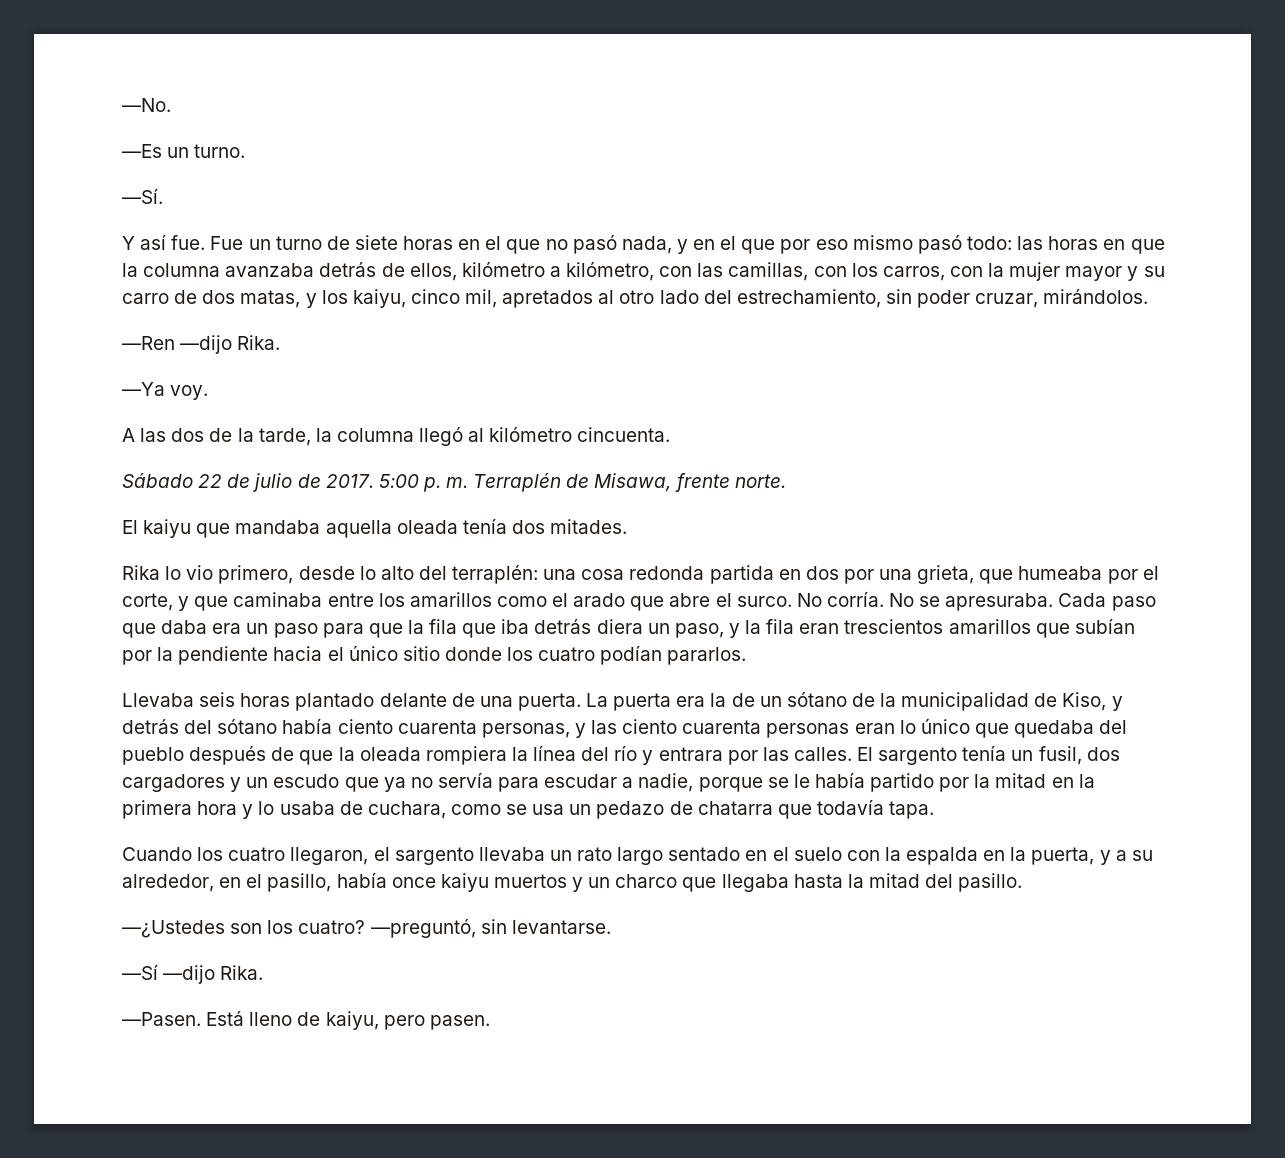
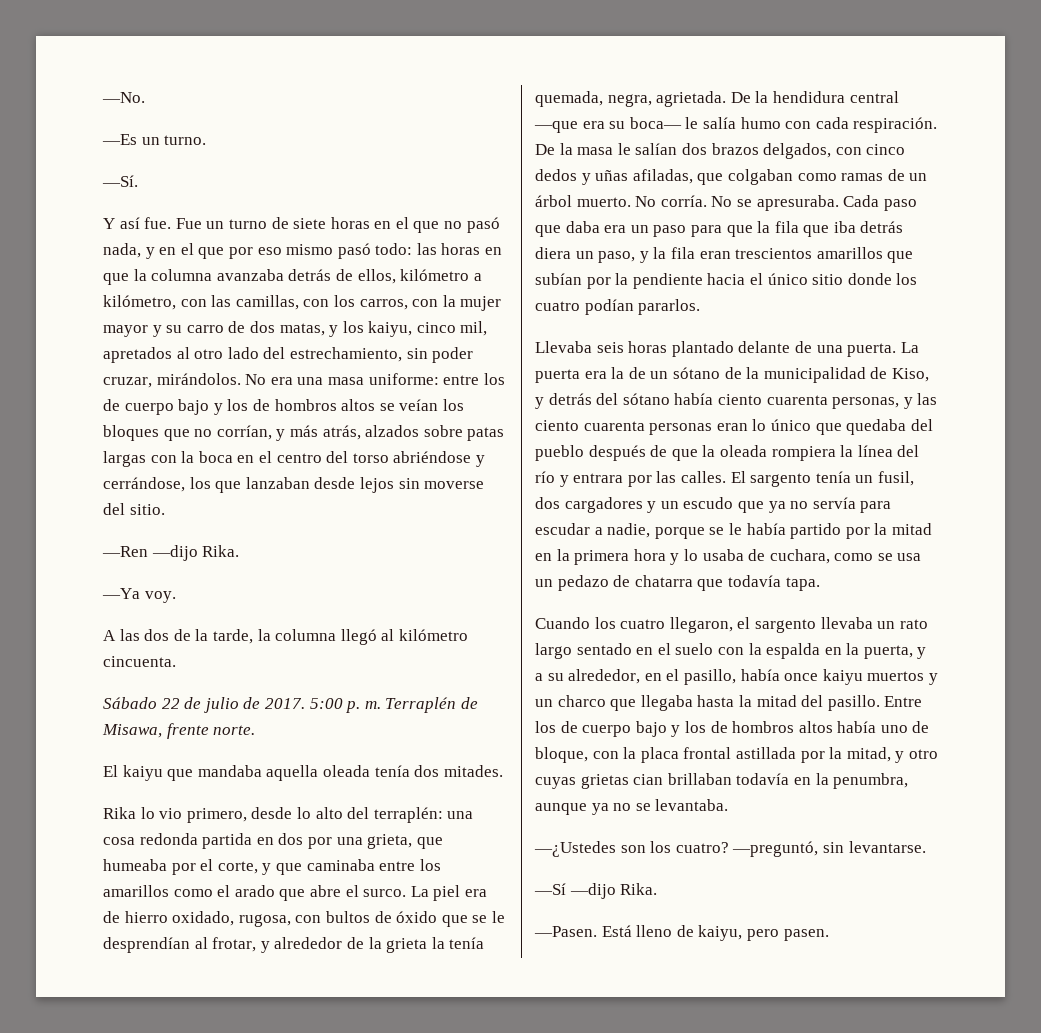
+ No era una masa uniforme: entre los de cuerpo bajo y los de hombros altos se veían los bloques que no corrían, y más atrás, alzados sobre patas largas con la boca en el centro del torso abriéndose y cerrándose, los que lanzaban desde lejos sin moverse del sitio.
+ La piel era de hierro oxidado, rugosa, con bultos de óxido que se le desprendían al frotar, y alrededor de la grieta la tenía quemada, negra, agrietada. De la hendidura central —que era su boca— le salía humo con cada respiración. De la masa le salían dos brazos delgados, con cinco dedos y uñas afiladas, que colgaban como ramas de un árbol muerto.
+ Entre los de cuerpo bajo y los de hombros altos había uno de bloque, con la placa frontal astillada por la mitad, y otro cuyas grietas cian brillaban todavía en la penumbra, aunque ya no se levantaba.

